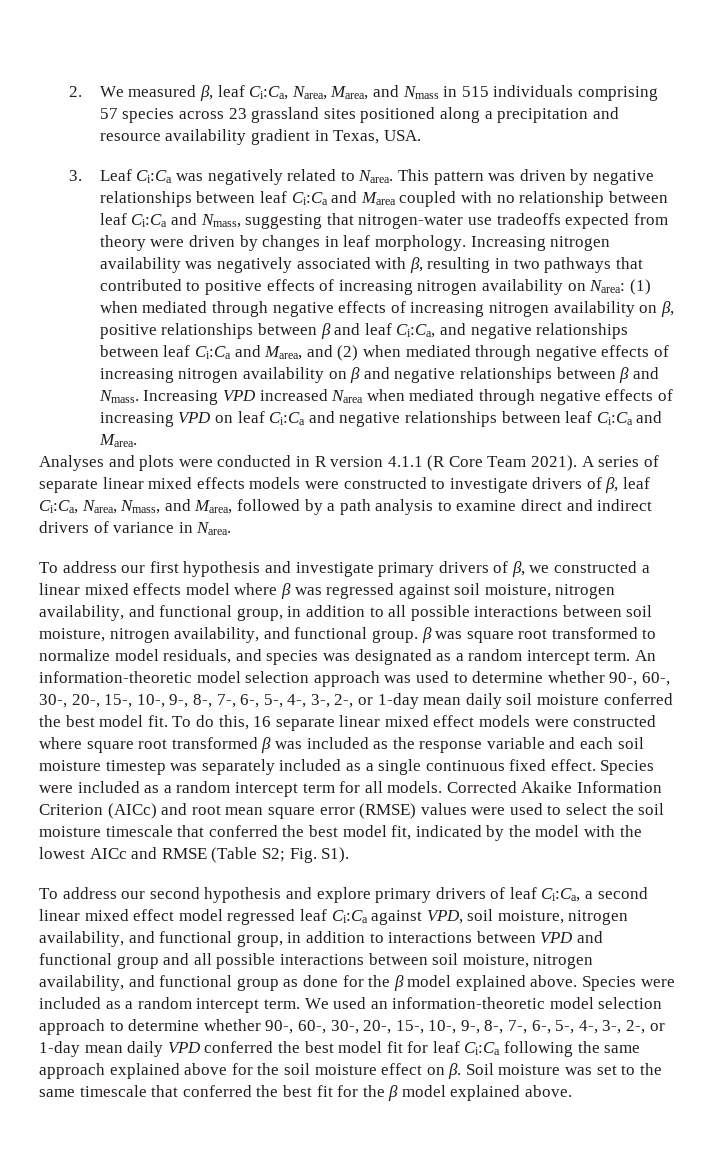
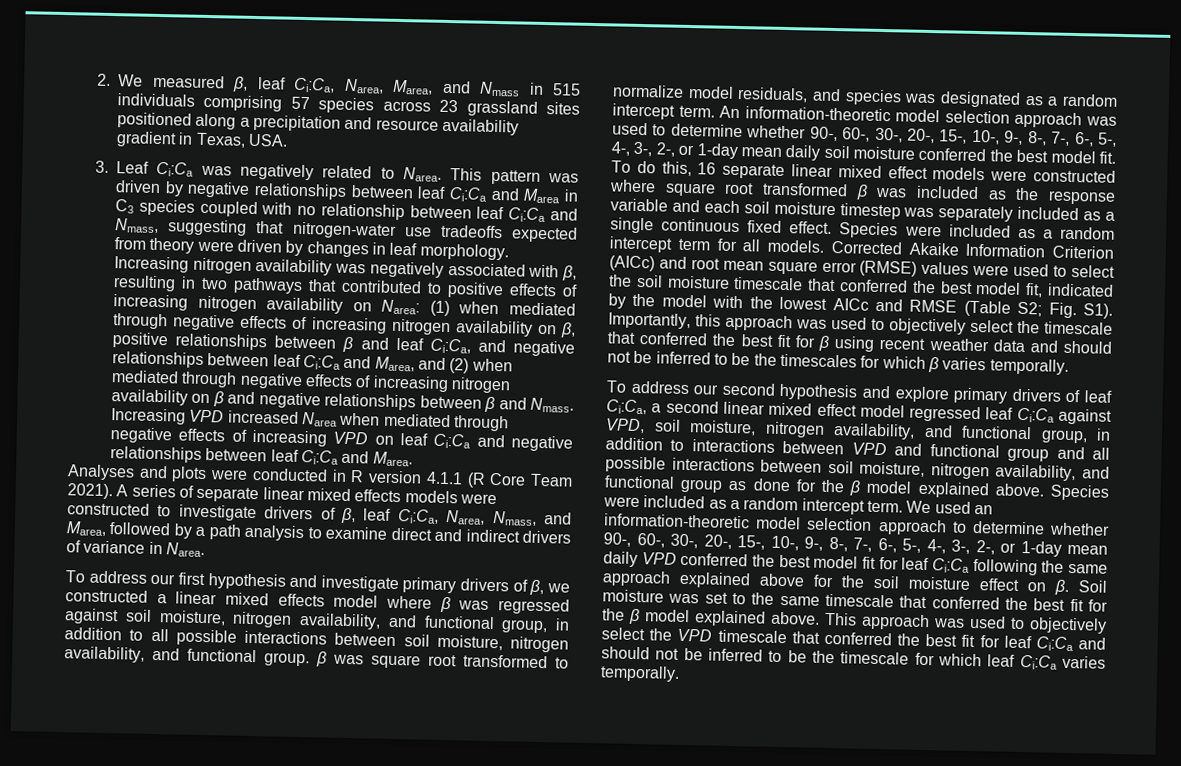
- This pattern was driven by negative relationships between leaf Ci:Ca and Marea coupled with no relationship between leaf Ci:Ca and Nmass, suggesting that nitrogen-water use tradeoffs expected from theory were driven by changes in leaf morphology.
+ This pattern was driven by negative relationships between leaf Ci:Ca and Marea in C3 species coupled with no relationship between leaf Ci:Ca and Nmass, suggesting that nitrogen-water use tradeoffs expected from theory were driven by changes in leaf morphology.
- Corrected Akaike Information Criterion (AICc) and root mean square error (RMSE) values were used to select the soil moisture timescale that conferred the best model fit, indicated by the model with the lowest AICc and RMSE (Table S2; Fig. S1).
+ Corrected Akaike Information Criterion (AICc) and root mean square error (RMSE) values were used to select the soil moisture timescale that conferred the best model fit, indicated by the model with the lowest AICc and RMSE (Table S2; Fig. S1). Importantly, this approach was used to objectively select the timescale that conferred the best fit for β using recent weather data and should not be inferred to be the timescales for which β varies temporally.
+ This approach was used to objectively select the VPD timescale that conferred the best fit for leaf Ci:Ca and should not be inferred to be the timescale for which leaf Ci:Ca varies temporally.

